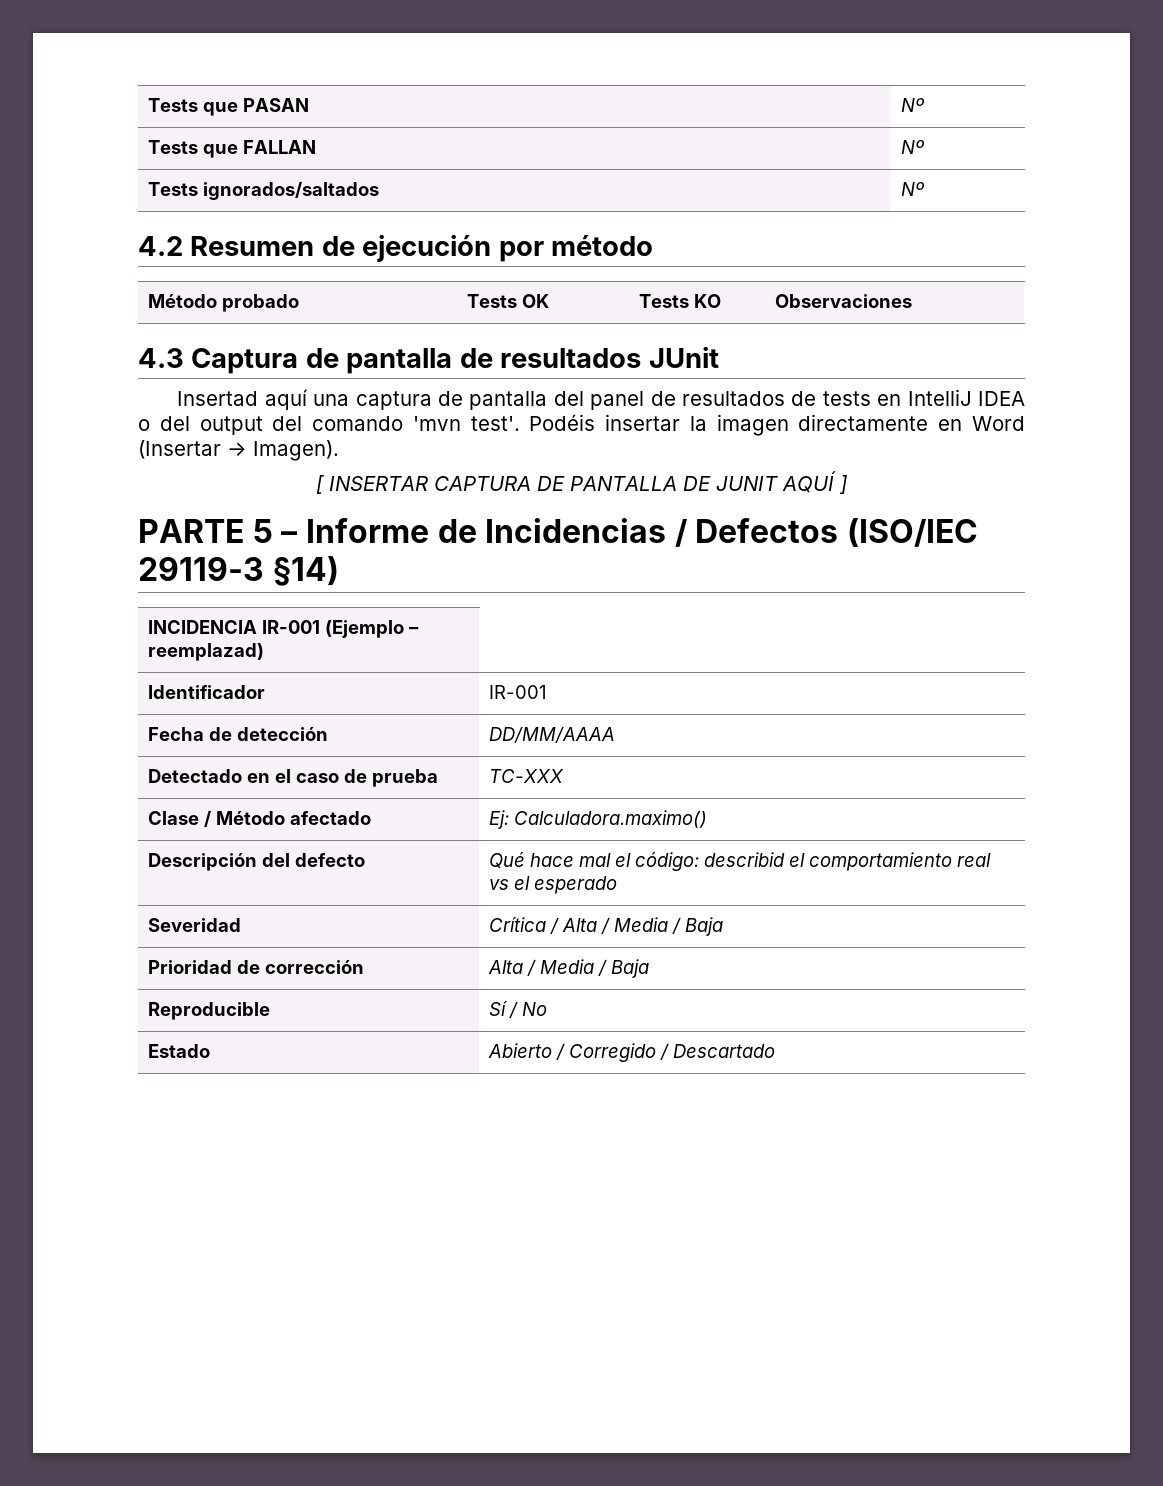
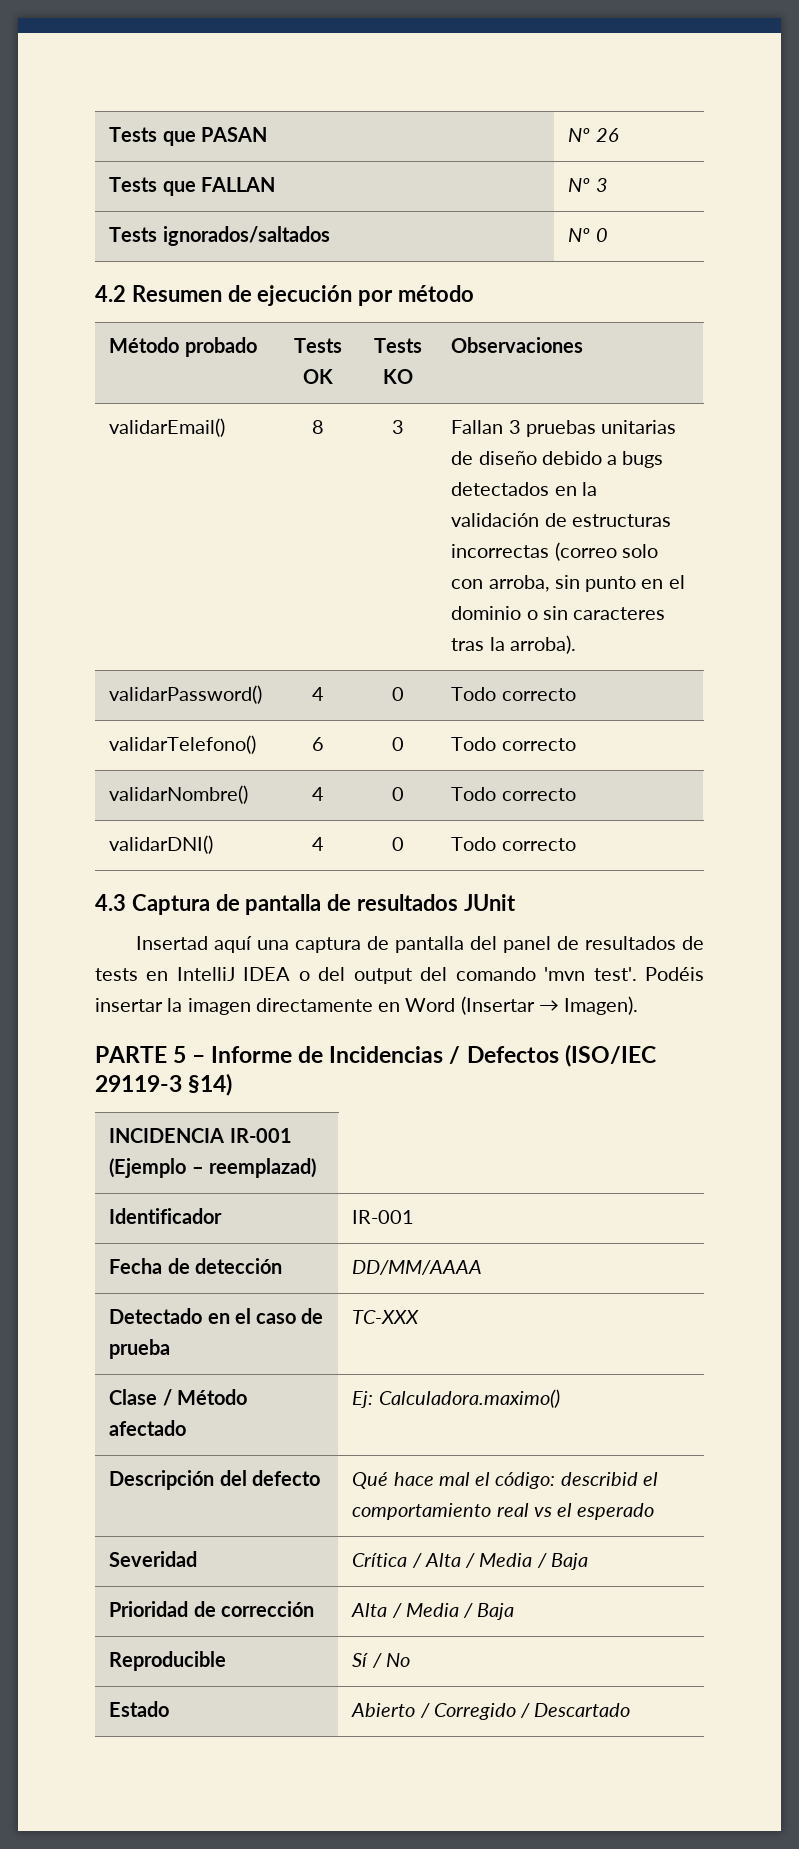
- Tests que PASAN | Nº
+ Tests que PASAN | Nº 26
- Tests que FALLAN | Nº
+ Tests que FALLAN | Nº 3
- Tests ignorados/saltados | Nº
+ Tests ignorados/saltados | Nº 0
+ validarEmail() | 8 | 3 | Fallan 3 pruebas unitarias de diseño debido a bugs detectados en la validación de estructuras incorrectas (correo solo con arroba, sin punto en el dominio o sin caracteres tras la arroba).
+ validarPassword() | 4 | 0 | Todo correcto
+ validarTelefono() | 6 | 0 | Todo correcto
+ validarNombre() | 4 | 0 | Todo correcto
+ validarDNI() | 4 | 0 | Todo correcto
- [ INSERTAR CAPTURA DE PANTALLA DE JUNIT AQUÍ ]

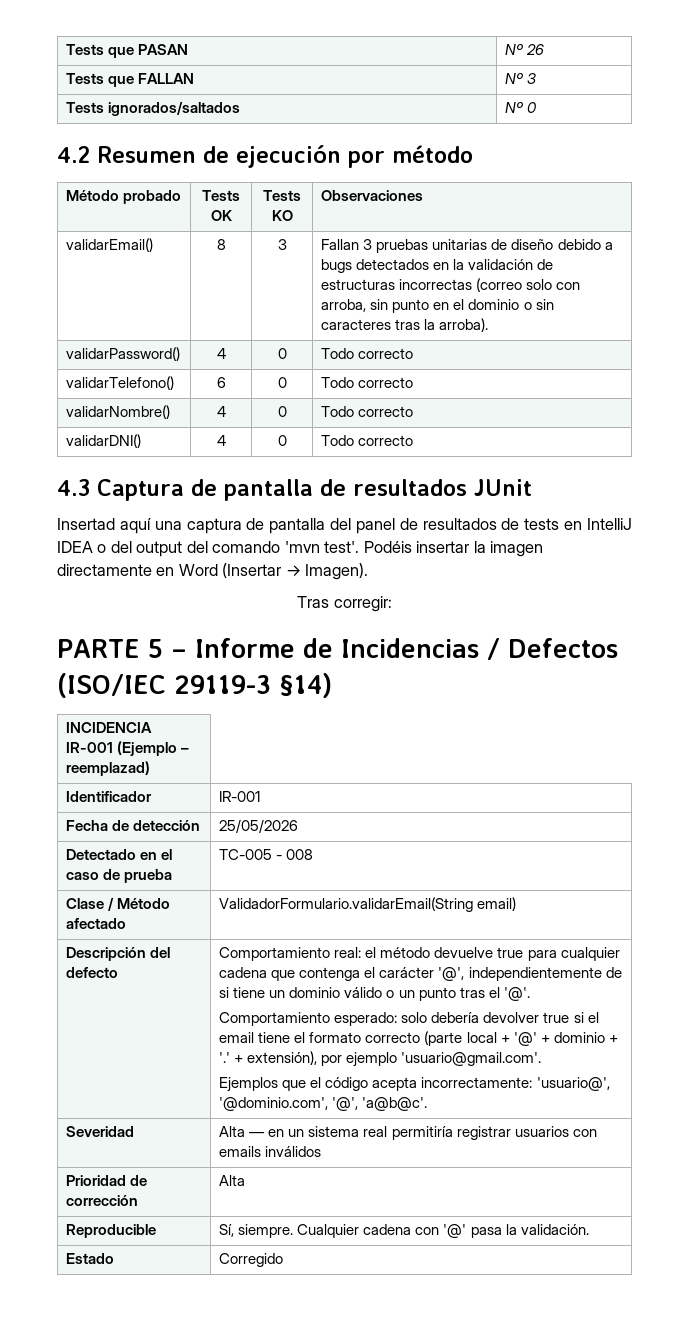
+ Tras corregir:
- Fecha de detección | DD/MM/AAAA
+ Fecha de detección | 25/05/2026
- Detectado en el caso de prueba | TC-XXX
+ Detectado en el caso de prueba | TC-005 - 008
- Clase / Método afectado | Ej: Calculadora.maximo()
+ Clase / Método afectado | ValidadorFormulario.validarEmail(String email)
- Qué hace mal el código: describid el comportamiento real vs el esperado
- Severidad | Crítica / Alta / Media / Baja
- Prioridad de corrección | Alta / Media / Baja
- Reproducible | Sí / No
- Estado | Abierto / Corregido / Descartado
+ Comportamiento real: el método devuelve true para cualquier cadena que contenga el carácter '@', independientemente de si tiene un dominio válido o un punto tras el '@'.
+ Comportamiento esperado: solo debería devolver true si el email tiene el formato correcto (parte local + '@' + dominio + '.' + extensión), por ejemplo 'usuario@gmail.com'.
+ Ejemplos que el código acepta incorrectamente: 'usuario@', '@dominio.com', '@', 'a@b@c'.
+ Severidad | Alta — en un sistema real permitiría registrar usuarios con emails inválidos
+ Prioridad de corrección | Alta
+ Reproducible | Sí, siempre. Cualquier cadena con '@' pasa la validación.
+ Estado | Corregido

